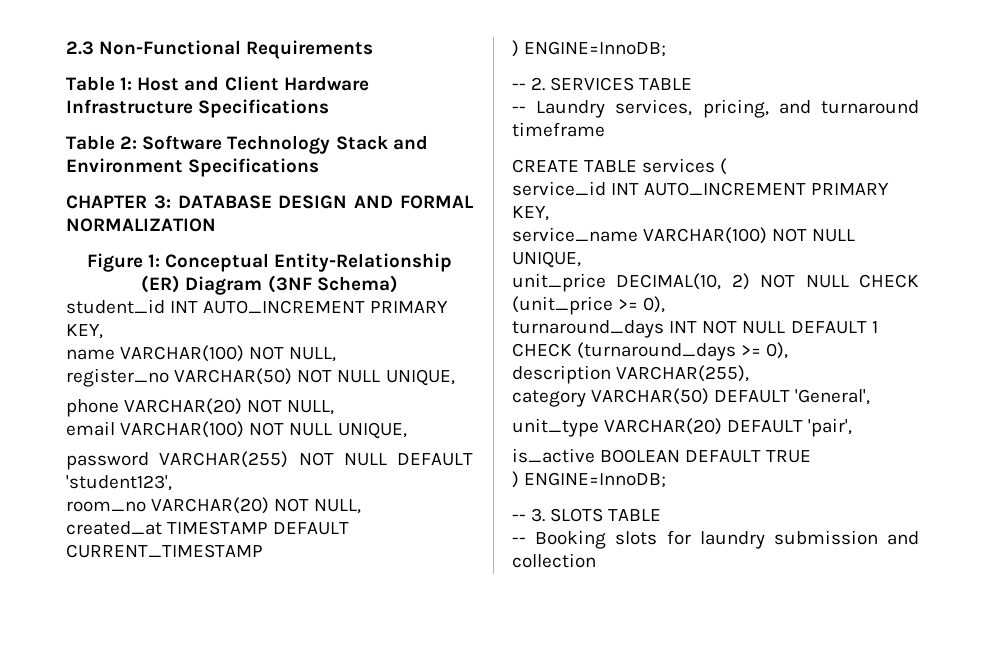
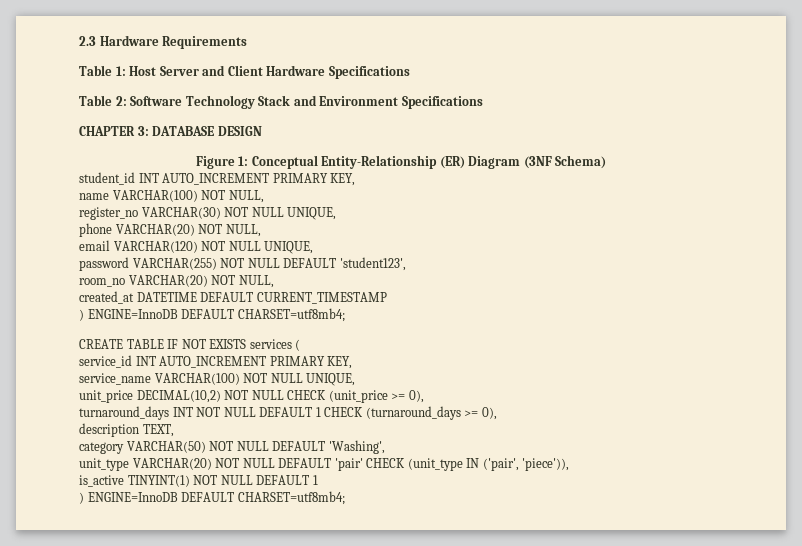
- 2.3 Non-Functional Requirements
+ 2.3 Hardware Requirements
- Table 1: Host and Client Hardware Infrastructure Specifications
+ Table 1: Host Server and Client Hardware Specifications
- CHAPTER 3: DATABASE DESIGN AND FORMAL NORMALIZATION
+ CHAPTER 3: DATABASE DESIGN
- register_no VARCHAR(50) NOT NULL UNIQUE,
+ register_no VARCHAR(30) NOT NULL UNIQUE,
- email VARCHAR(100) NOT NULL UNIQUE,
+ email VARCHAR(120) NOT NULL UNIQUE,
- created_at TIMESTAMP DEFAULT CURRENT_TIMESTAMP
- ) ENGINE=InnoDB;
- -- 2. SERVICES TABLE
- -- Laundry services, pricing, and turnaround timeframe
+ created_at DATETIME DEFAULT CURRENT_TIMESTAMP
+ ) ENGINE=InnoDB DEFAULT CHARSET=utf8mb4;
- CREATE TABLE services (
+ CREATE TABLE IF NOT EXISTS services (
- unit_price DECIMAL(10, 2) NOT NULL CHECK (unit_price >= 0),
+ unit_price DECIMAL(10,2) NOT NULL CHECK (unit_price >= 0),
- description VARCHAR(255),
+ description TEXT,
- category VARCHAR(50) DEFAULT 'General',
- unit_type VARCHAR(20) DEFAULT 'pair',
- is_active BOOLEAN DEFAULT TRUE
- ) ENGINE=InnoDB;
- -- 3. SLOTS TABLE
- -- Booking slots for laundry submission and collection
+ category VARCHAR(50) NOT NULL DEFAULT 'Washing',
+ unit_type VARCHAR(20) NOT NULL DEFAULT 'pair' CHECK (unit_type IN ('pair', 'piece')),
+ is_active TINYINT(1) NOT NULL DEFAULT 1
+ ) ENGINE=InnoDB DEFAULT CHARSET=utf8mb4;

